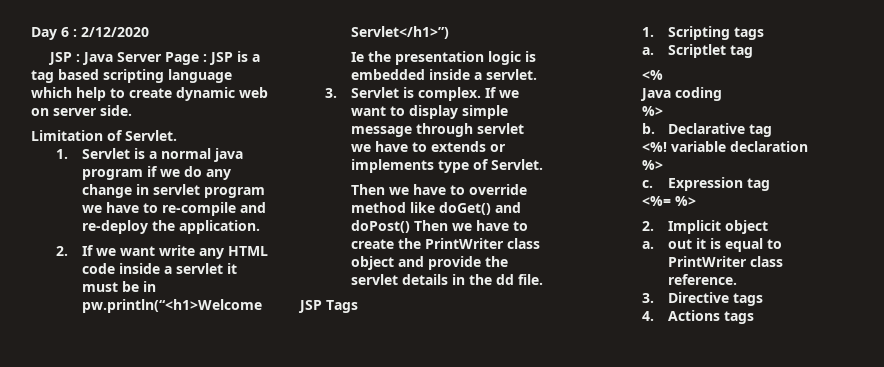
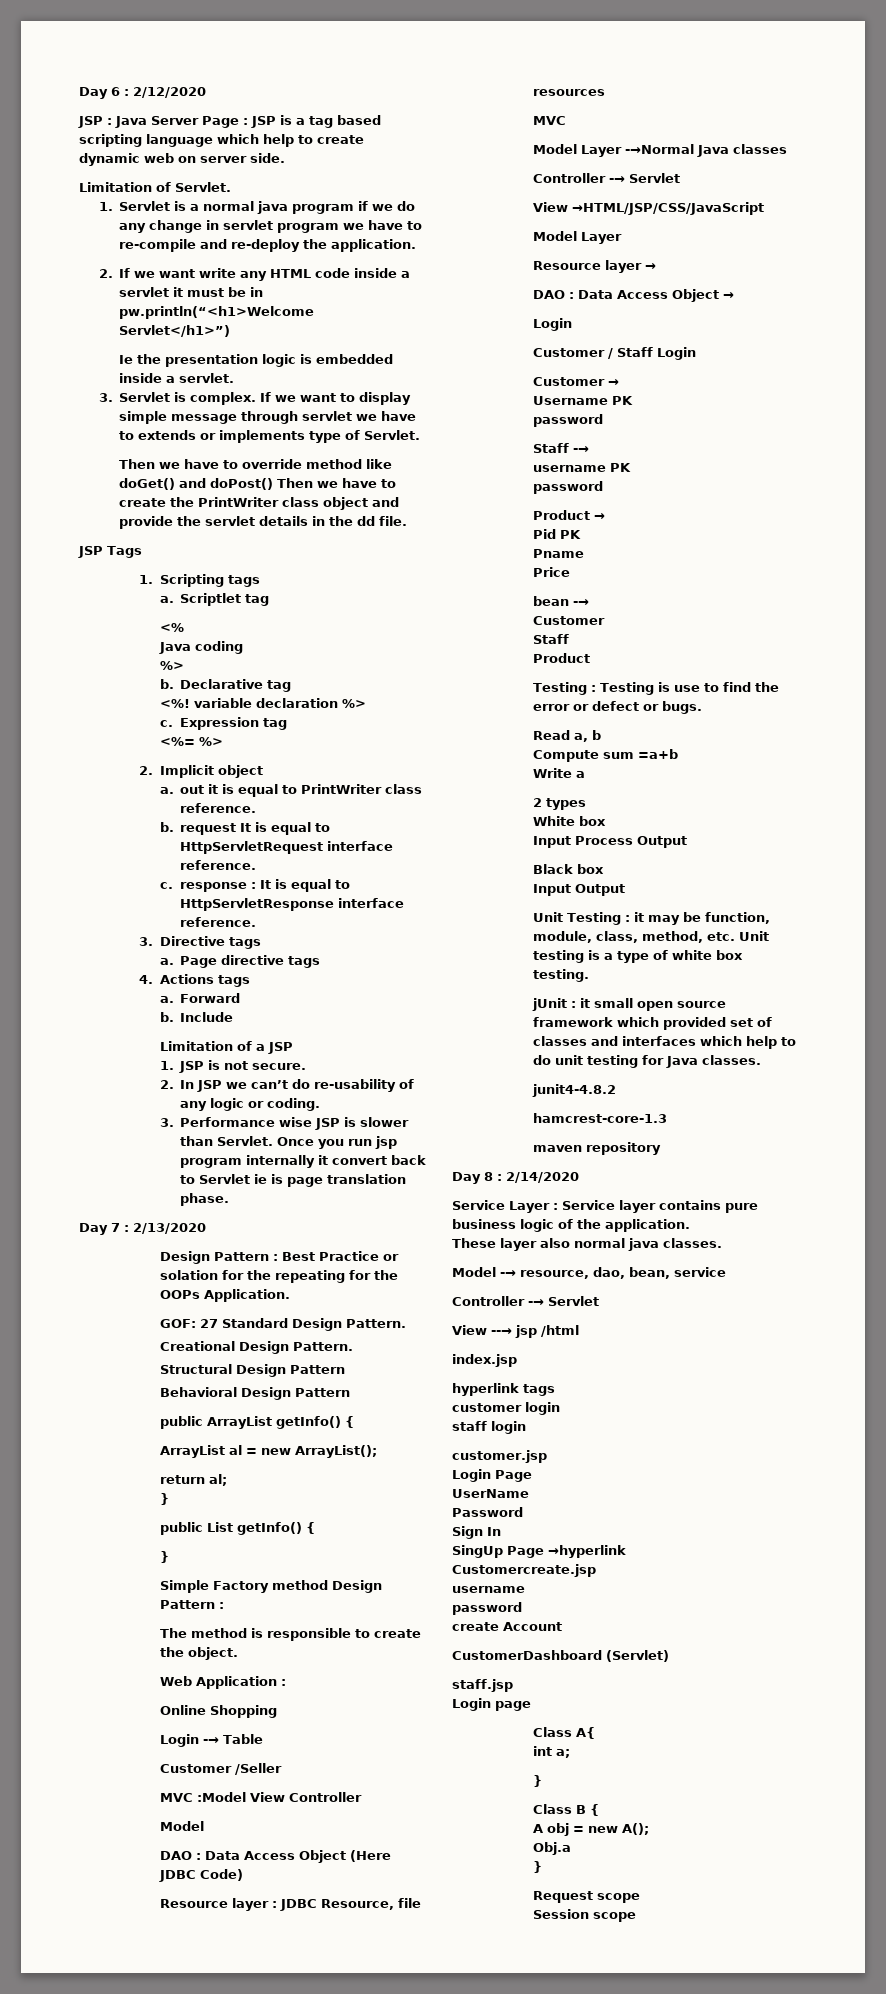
+ b. request It is equal to HttpServletRequest interface reference.
+ c. response : It is equal to HttpServletResponse interface reference.
  3. Directive tags
+ a. Page directive tags
  4. Actions tags
+ a. Forward
+ b. Include
+ Limitation of a JSP
+ 1. JSP is not secure.
+ 2. In JSP we can’t do re-usability of any logic or coding.
+ 3. Performance wise JSP is slower than Servlet. Once you run jsp program internally it convert back to Servlet ie is page translation phase.
+ Day 7 : 2/13/2020
+ Design Pattern : Best Practice or solation for the repeating for the OOPs Application.
+ GOF: 27 Standard Design Pattern.
+ Creational Design Pattern.
+ Structural Design Pattern
+ Behavioral Design Pattern
+ public ArrayList getInfo() {
+ ArrayList al = new ArrayList();
+ return al;
+ }
+ public List getInfo() {
+ }
+ Simple Factory method Design Pattern :
+ The method is responsible to create the object.
+ Web Application :
+ Online Shopping
+ Login -→ Table
+ Customer /Seller
+ MVC :Model View Controller
+ Model
+ DAO : Data Access Object (Here JDBC Code)
+ Resource layer : JDBC Resource, file resources
+ MVC
+ Model Layer -→Normal Java classes
+ Controller -→ Servlet
+ View →HTML/JSP/CSS/JavaScript
+ Model Layer
+ Resource layer →
+ DAO : Data Access Object →
+ Login
+ Customer / Staff Login
+ Customer →
+ Username PK
+ password
+ Staff -→
+ username PK
+ password
+ Product →
+ Pid PK
+ Pname
+ Price
+ bean -→
+ Customer
+ Staff
+ Product
+ Testing : Testing is use to find the error or defect or bugs.
+ Read a, b
+ Compute sum =a+b
+ Write a
+ 2 types
+ White box
+ Input Process Output
+ Black box
+ Input Output
+ Unit Testing : it may be function, module, class, method, etc. Unit testing is a type of white box testing.
+ jUnit : it small open source framework which provided set of classes and interfaces which help to do unit testing for Java classes.
+ junit4-4.8.2
+ hamcrest-core-1.3
+ maven repository
+ Day 8 : 2/14/2020
+ Service Layer : Service layer contains pure business logic of the application.
+ These layer also normal java classes.
+ Model -→ resource, dao, bean, service
+ Controller -→ Servlet
+ View --→ jsp /html
+ index.jsp
+ hyperlink tags
+ customer login
+ staff login
+ customer.jsp
+ Login Page
+ UserName
+ Password
+ Sign In
+ SingUp Page →hyperlink
+ Customercreate.jsp
+ username
+ password
+ create Account
+ CustomerDashboard (Servlet)
+ staff.jsp
+ Login page
+ Class A{
+ int a;
+ }
+ Class B {
+ A obj = new A();
+ Obj.a
+ }
+ Request scope
+ Session scope

